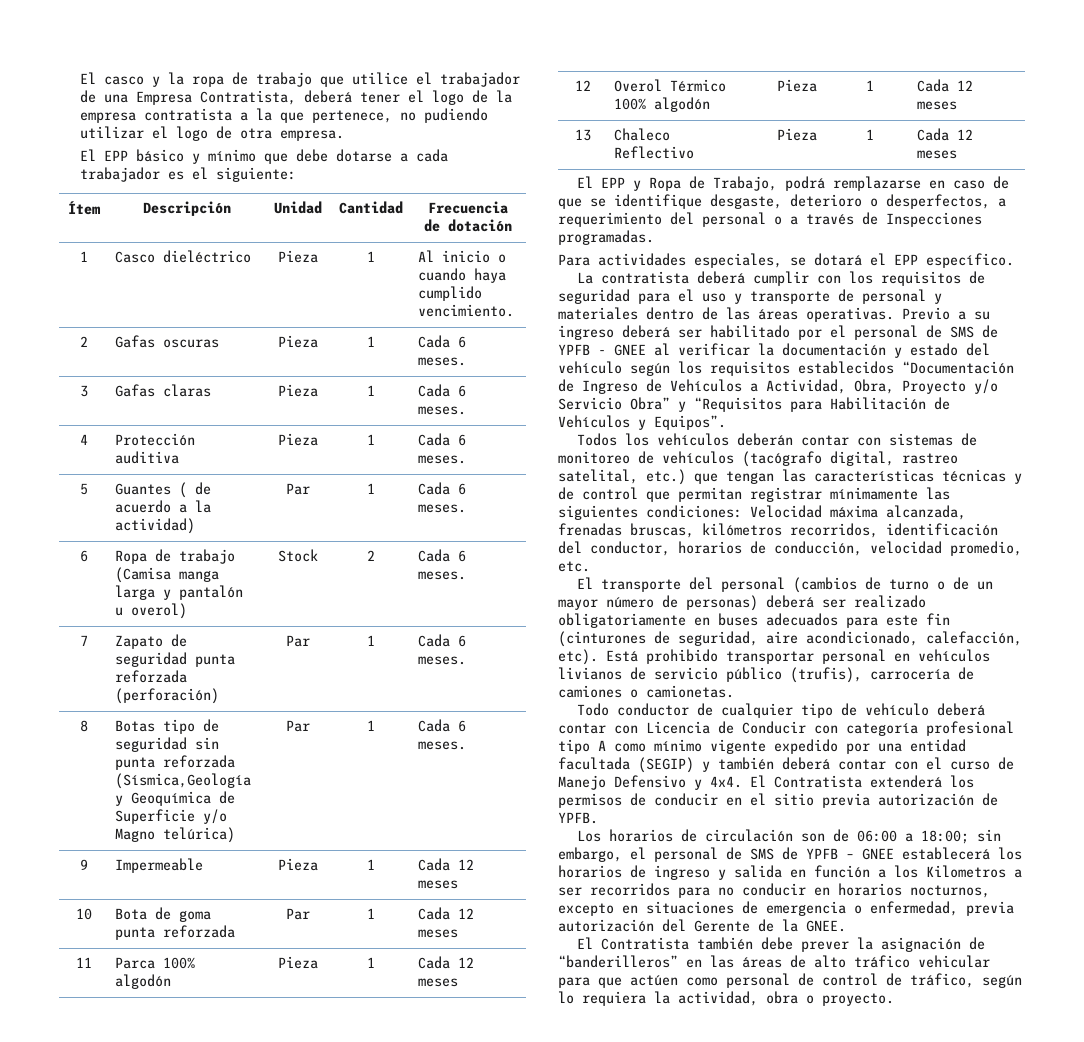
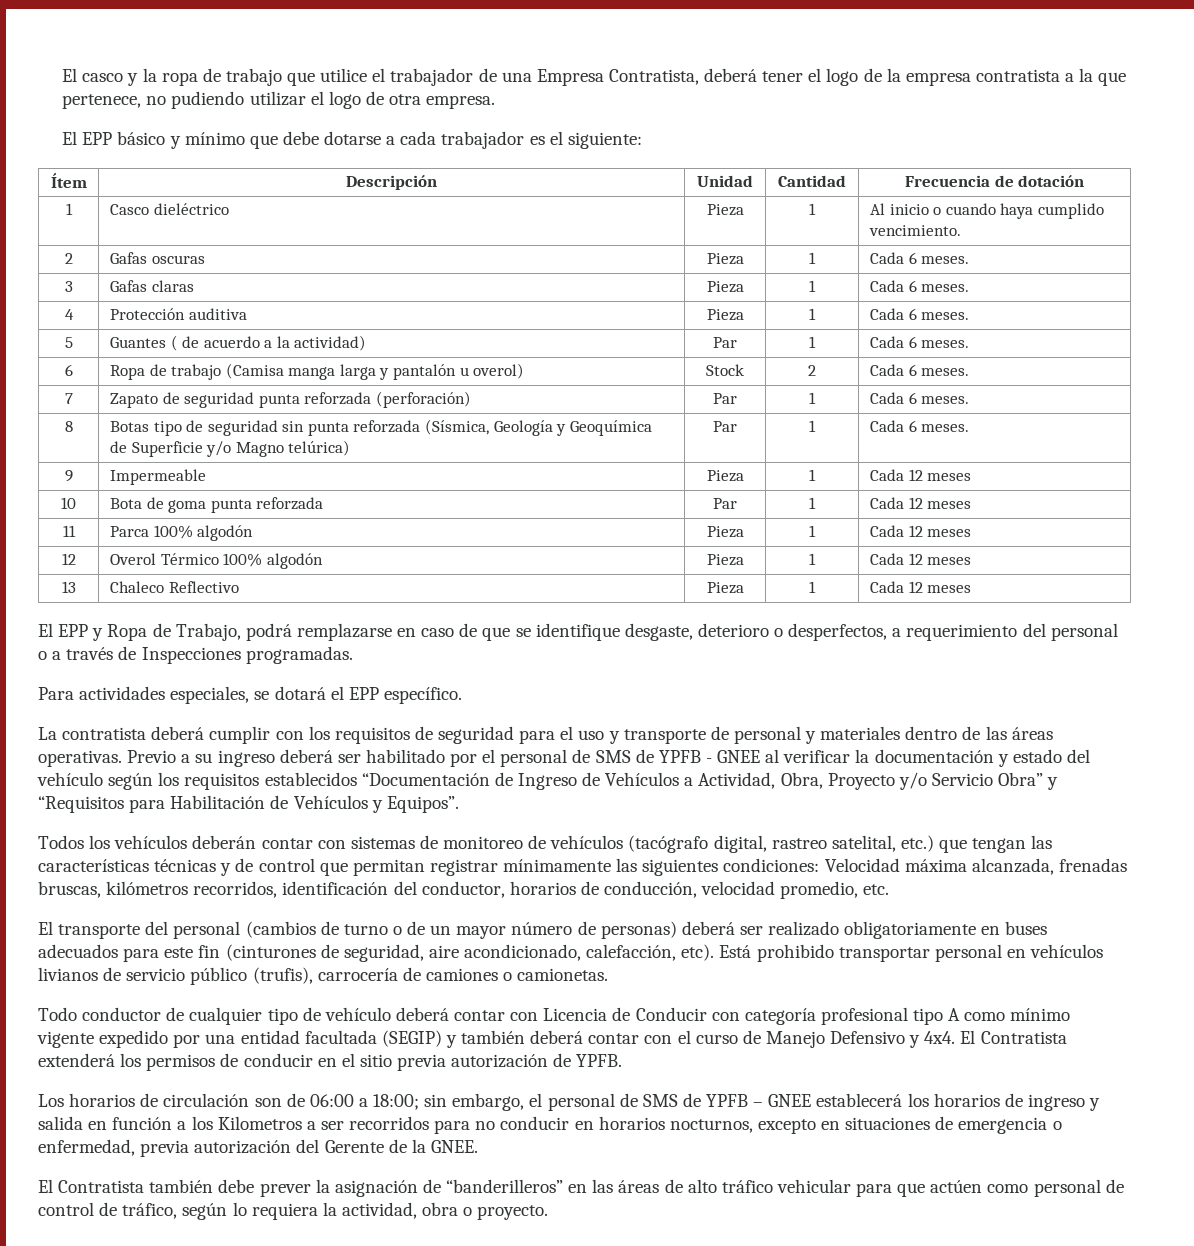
- 8 | Botas tipo de seguridad sin punta reforzada (Sísmica,Geología y Geoquímica de Superficie y/o Magno telúrica) | Par | 1 | Cada 6 meses.
+ 8 | Botas tipo de seguridad sin punta reforzada (Sísmica, Geología y Geoquímica de Superficie y/o Magno telúrica) | Par | 1 | Cada 6 meses.

